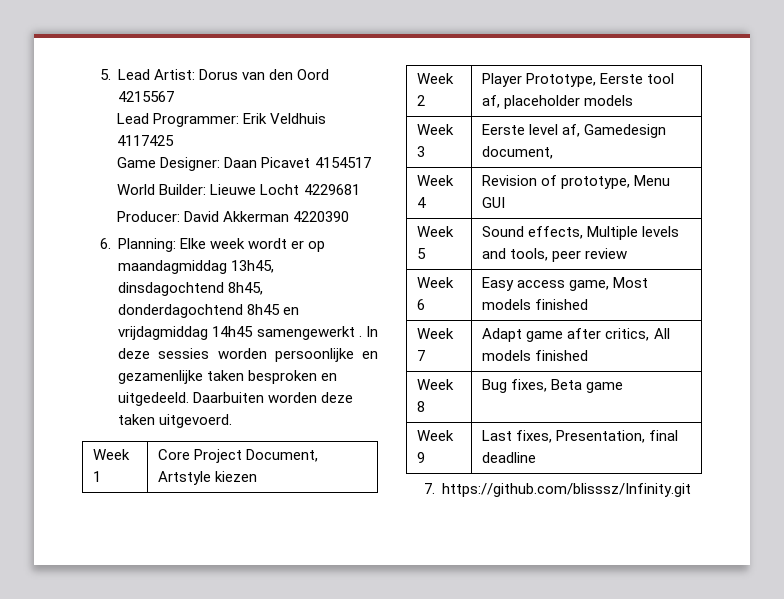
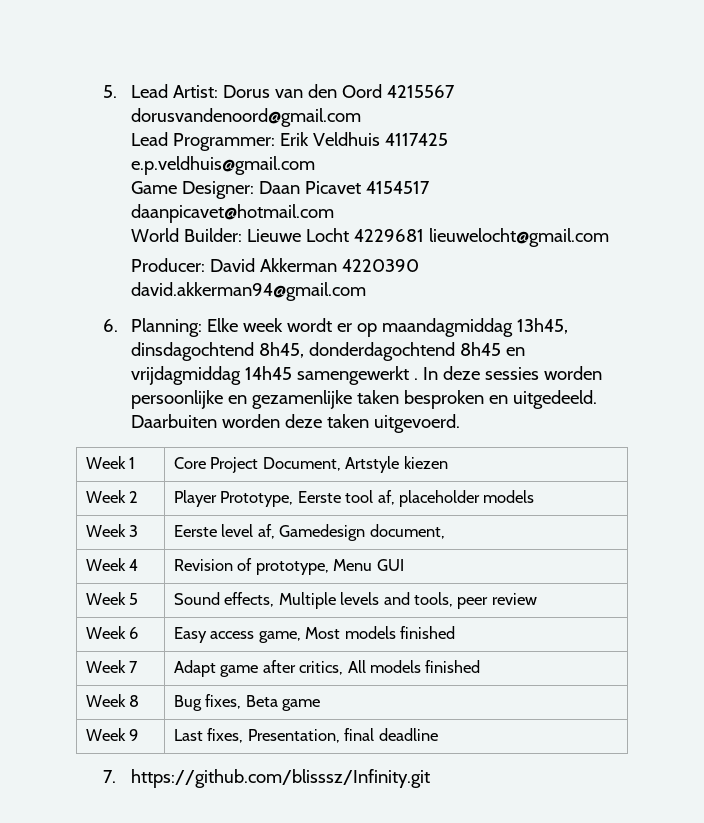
- 5. Lead Artist: Dorus van den Oord 4215567
+ 5. Lead Artist: Dorus van den Oord 4215567 dorusvandenoord@gmail.com
- Lead Programmer: Erik Veldhuis 4117425
+ Lead Programmer: Erik Veldhuis 4117425 e.p.veldhuis@gmail.com
- Game Designer: Daan Picavet 4154517
+ Game Designer: Daan Picavet 4154517 daanpicavet@hotmail.com
- World Builder: Lieuwe Locht 4229681
+ World Builder: Lieuwe Locht 4229681 lieuwelocht@gmail.com
- Producer: David Akkerman 4220390
+ Producer: David Akkerman 4220390 david.akkerman94@gmail.com

